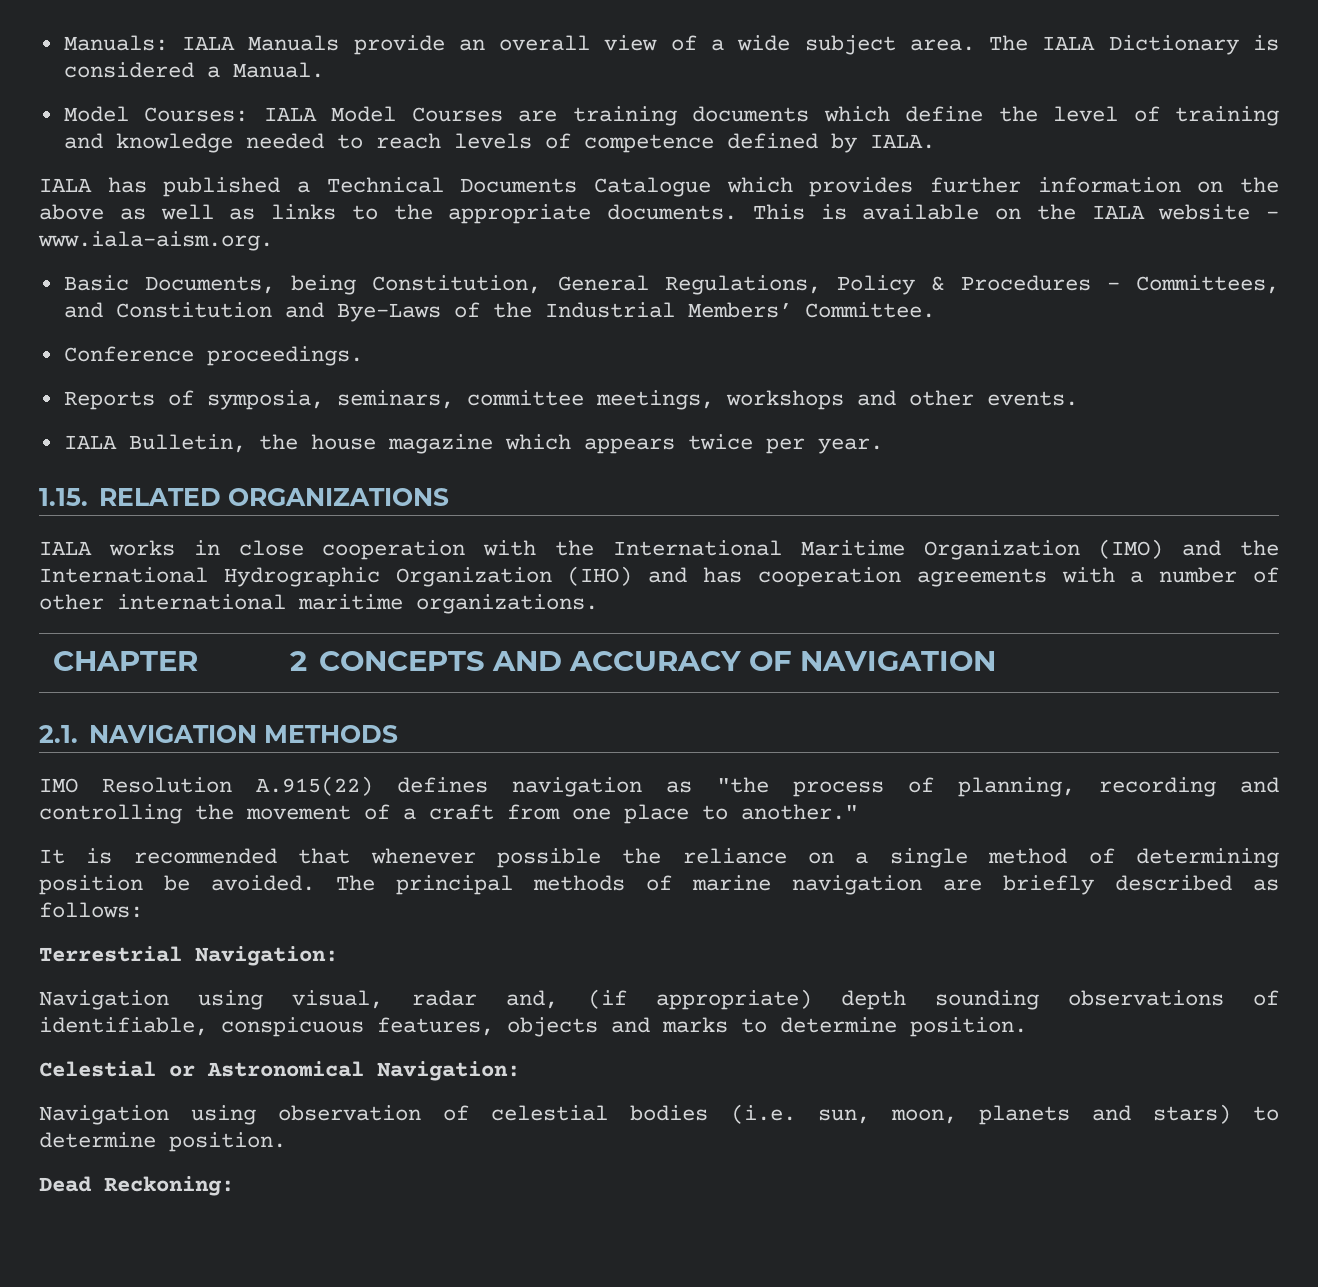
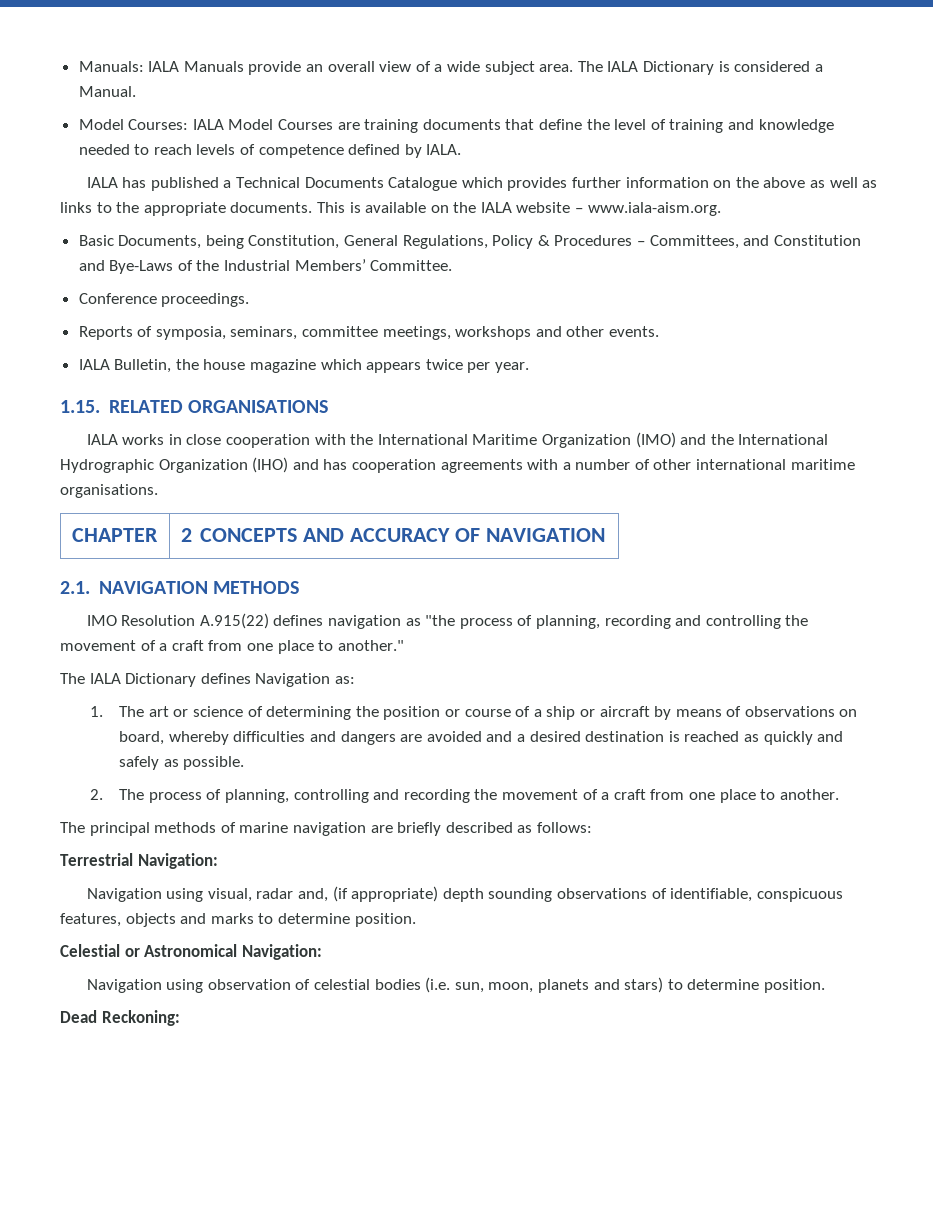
- Model Courses: IALA Model Courses are training documents which define the level of training and knowledge needed to reach levels of competence defined by IALA.
+ Model Courses: IALA Model Courses are training documents that define the level of training and knowledge needed to reach levels of competence defined by IALA.
- 1.15. RELATED ORGANIZATIONS
+ 1.15. RELATED ORGANISATIONS
- IALA works in close cooperation with the International Maritime Organization (IMO) and the International Hydrographic Organization (IHO) and has cooperation agreements with a number of other international maritime organizations.
+ IALA works in close cooperation with the International Maritime Organization (IMO) and the International Hydrographic Organization (IHO) and has cooperation agreements with a number of other international maritime organisations.
- It is recommended that whenever possible the reliance on a single method of determining position be avoided. The principal methods of marine navigation are briefly described as follows:
+ The IALA Dictionary defines Navigation as:
+ 1. The art or science of determining the position or course of a ship or aircraft by means of observations on board, whereby difficulties and dangers are avoided and a desired destination is reached as quickly and safely as possible.
+ 2. The process of planning, controlling and recording the movement of a craft from one place to another.
+ The principal methods of marine navigation are briefly described as follows:

